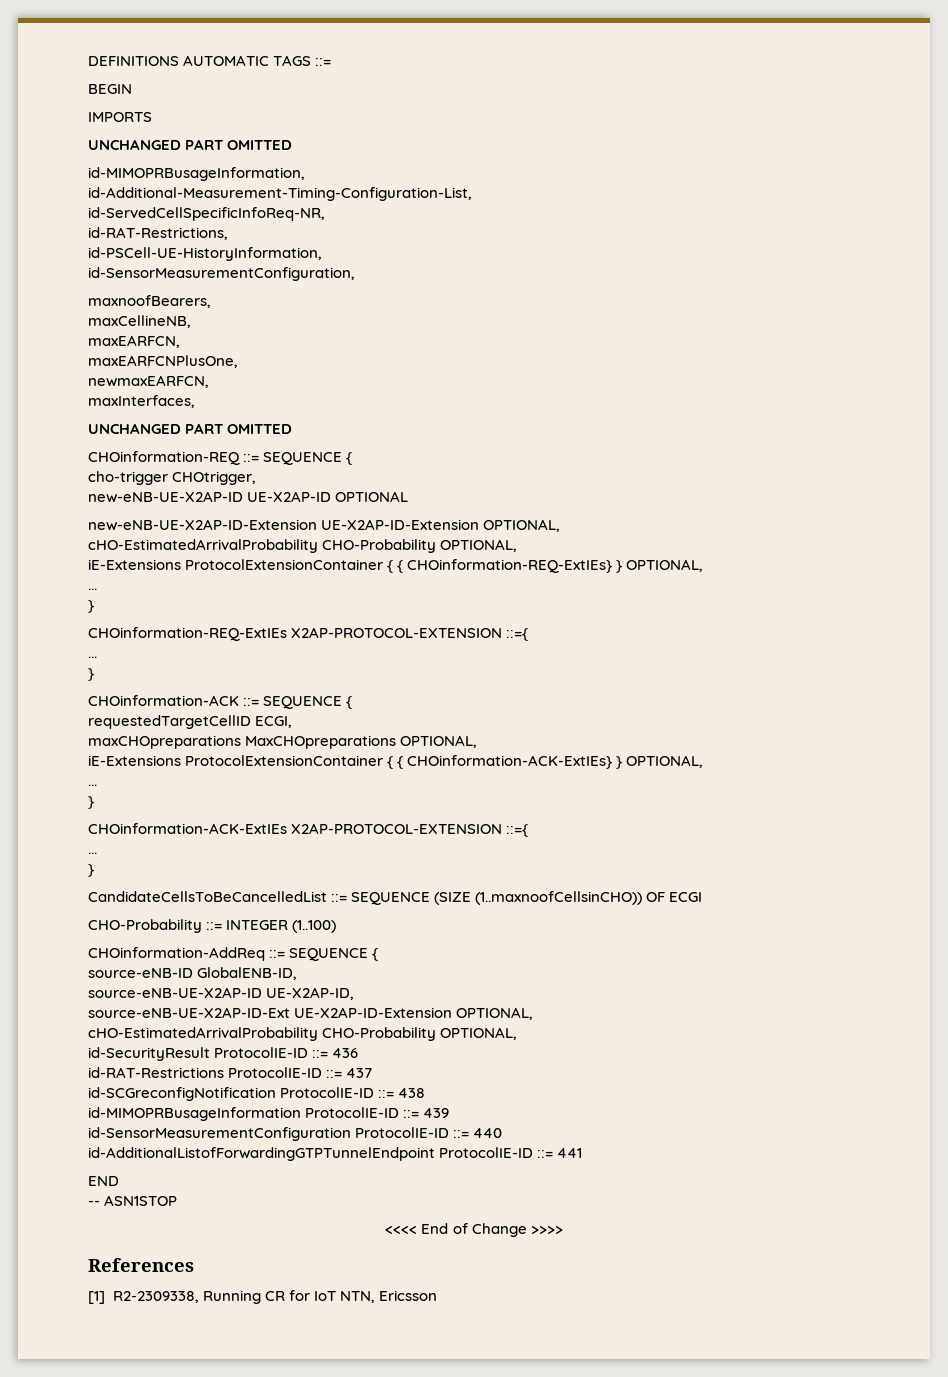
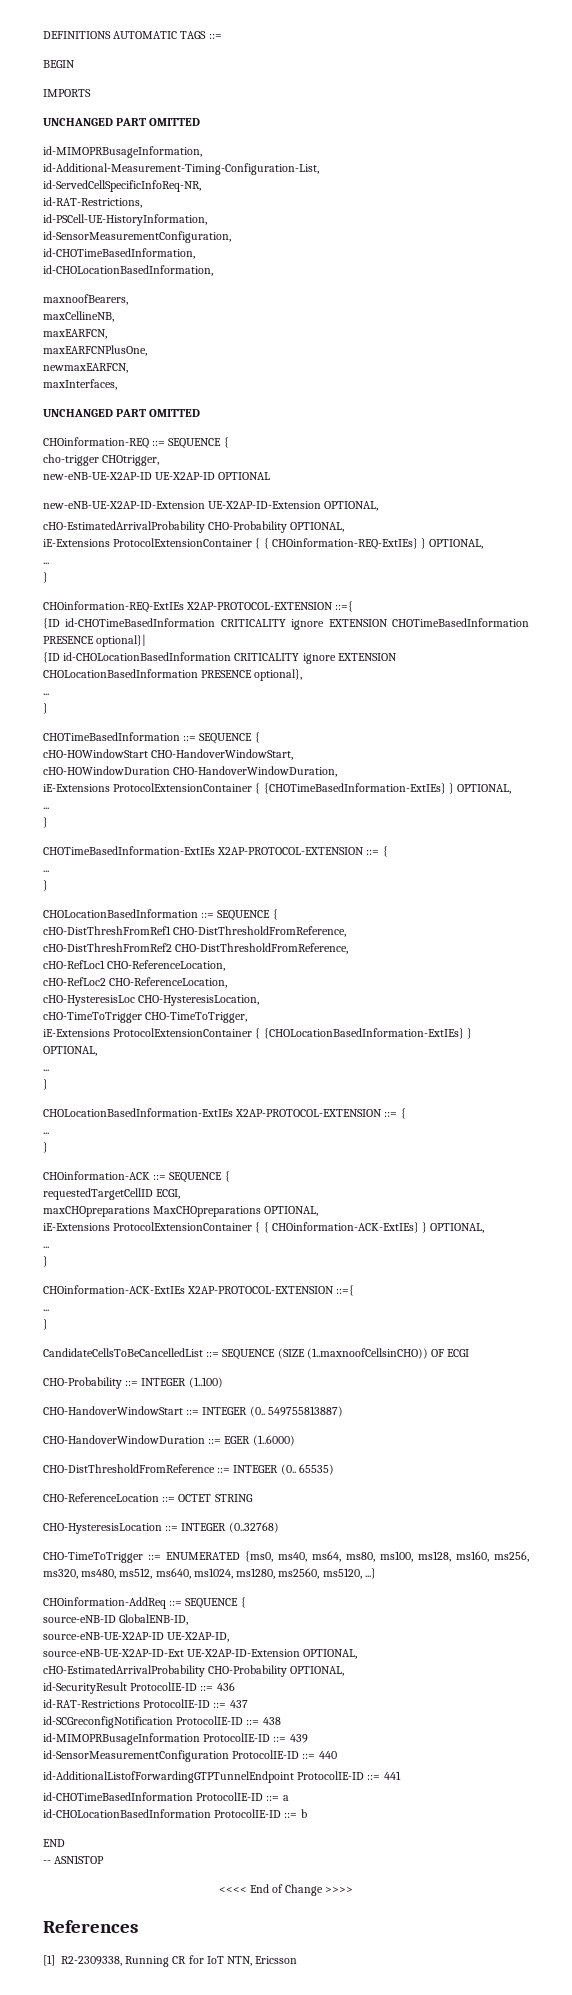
+ id-CHOTimeBasedInformation,
+ id-CHOLocationBasedInformation,
+ {ID id-CHOTimeBasedInformation CRITICALITY ignore EXTENSION CHOTimeBasedInformation PRESENCE optional}|
+ {ID id-CHOLocationBasedInformation CRITICALITY ignore EXTENSION CHOLocationBasedInformation PRESENCE optional},
+ ...
+ }
+ CHOTimeBasedInformation ::= SEQUENCE {
+ cHO-HOWindowStart CHO-HandoverWindowStart,
+ cHO-HOWindowDuration CHO-HandoverWindowDuration,
+ iE-Extensions ProtocolExtensionContainer { {CHOTimeBasedInformation-ExtIEs} } OPTIONAL,
+ ...
+ }
+ CHOTimeBasedInformation-ExtIEs X2AP-PROTOCOL-EXTENSION ::= {
+ ...
+ }
+ CHOLocationBasedInformation ::= SEQUENCE {
+ cHO-DistThreshFromRef1 CHO-DistThresholdFromReference,
+ cHO-DistThreshFromRef2 CHO-DistThresholdFromReference,
+ cHO-RefLoc1 CHO-ReferenceLocation,
+ cHO-RefLoc2 CHO-ReferenceLocation,
+ cHO-HysteresisLoc CHO-HysteresisLocation,
+ cHO-TimeToTrigger CHO-TimeToTrigger,
+ iE-Extensions ProtocolExtensionContainer { {CHOLocationBasedInformation-ExtIEs} } OPTIONAL,
+ ...
+ }
+ CHOLocationBasedInformation-ExtIEs X2AP-PROTOCOL-EXTENSION ::= {
+ CHO-HandoverWindowStart ::= INTEGER (0.. 549755813887)
+ CHO-HandoverWindowDuration ::= EGER (1..6000)
+ CHO-DistThresholdFromReference ::= INTEGER (0.. 65535)
+ CHO-ReferenceLocation ::= OCTET STRING
+ CHO-HysteresisLocation ::= INTEGER (0..32768)
+ CHO-TimeToTrigger ::= ENUMERATED {ms0, ms40, ms64, ms80, ms100, ms128, ms160, ms256, ms320, ms480, ms512, ms640, ms1024, ms1280, ms2560, ms5120, ...}
+ id-CHOTimeBasedInformation ProtocolIE-ID ::= a
+ id-CHOLocationBasedInformation ProtocolIE-ID ::= b

